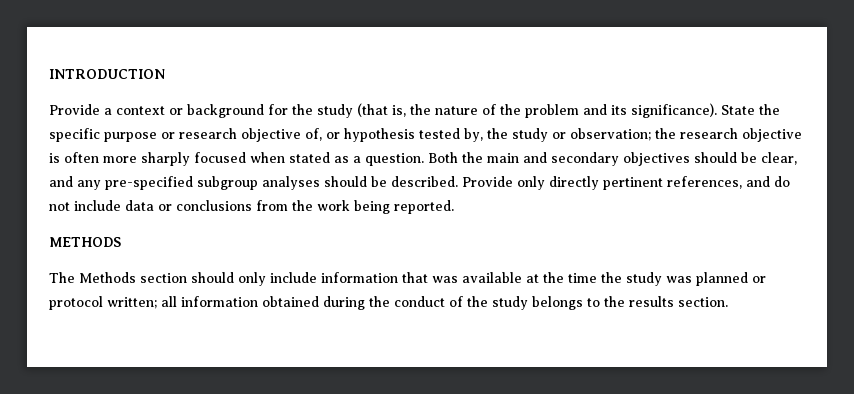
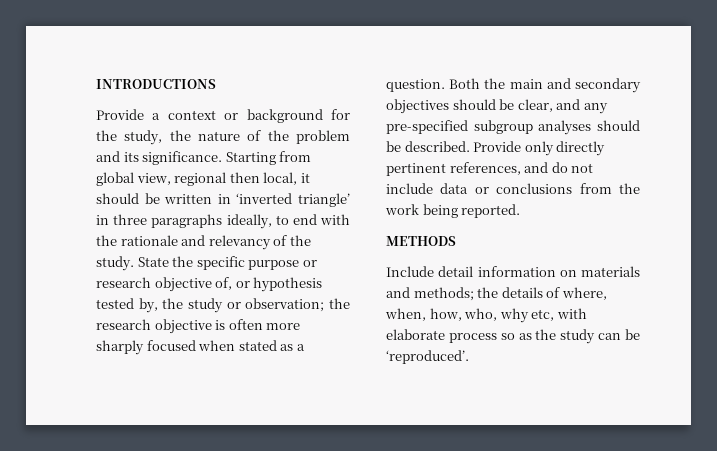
- INTRODUCTION
+ INTRODUCTIONS
- Provide a context or background for the study (that is, the nature of the problem and its significance).
+ Provide a context or background for the study, the nature of the problem and its significance. Starting from global view, regional then local, it should be written in ‘inverted triangle’ in three paragraphs ideally, to end with the rationale and relevancy of the study.
- The Methods section should only include information that was available at the time the study was planned or protocol written; all information obtained during the conduct of the study belongs to the results section.
+ Include detail information on materials and methods; the details of where, when, how, who, why etc, with elaborate process so as the study can be ‘reproduced’.

